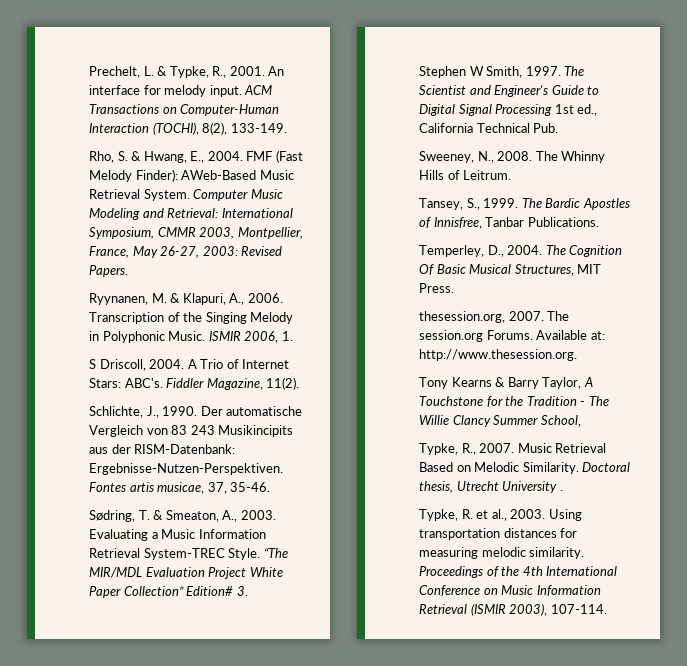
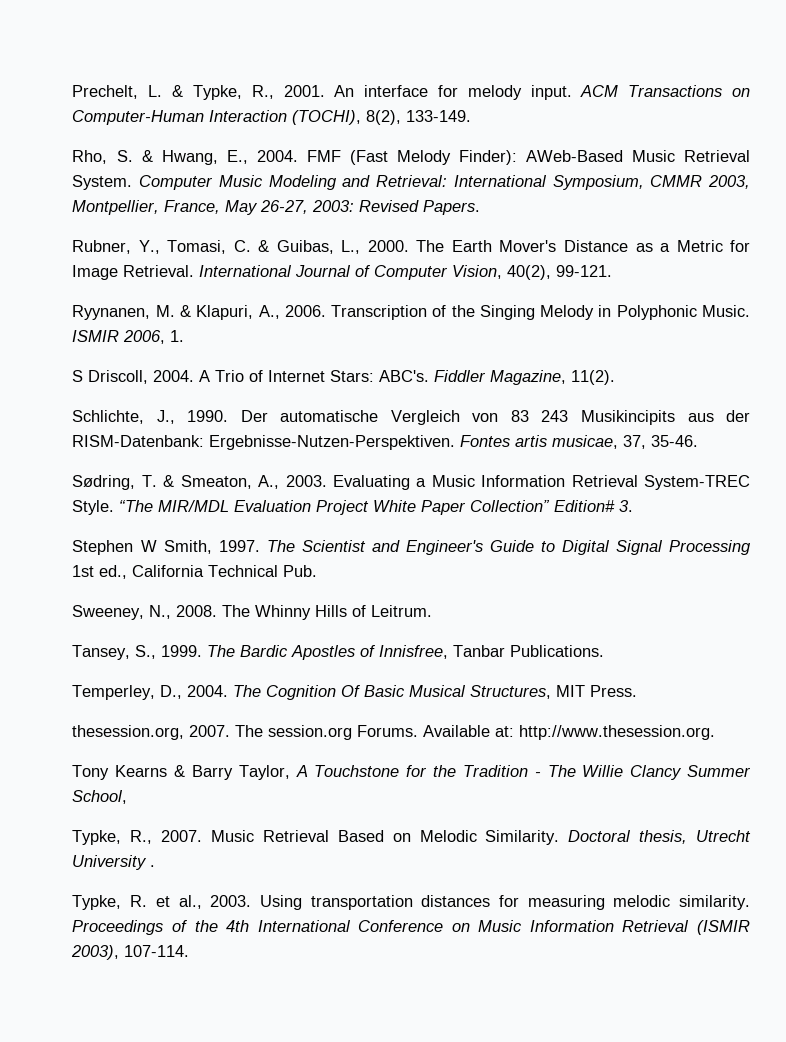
+ Rubner, Y., Tomasi, C. & Guibas, L., 2000. The Earth Mover's Distance as a Metric for Image Retrieval. International Journal of Computer Vision, 40(2), 99-121.

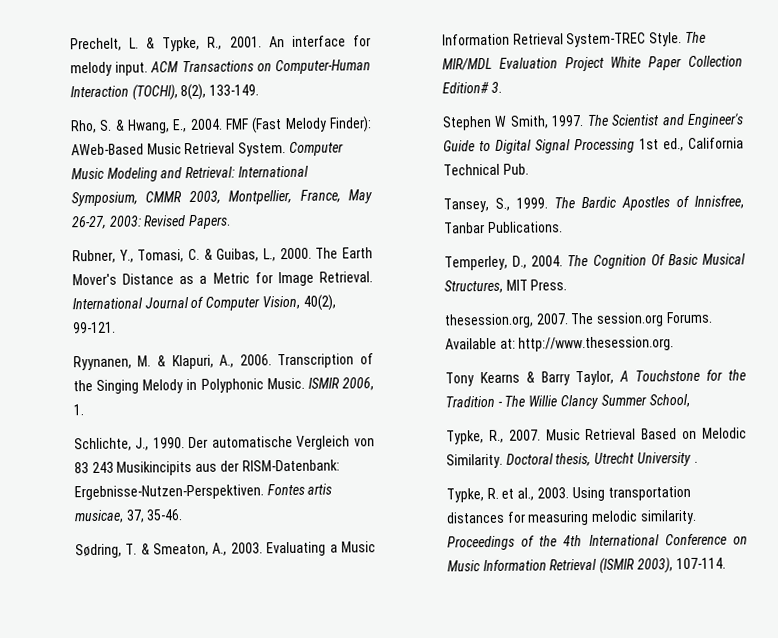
- S Driscoll, 2004. A Trio of Internet Stars: ABC's. Fiddler Magazine, 11(2).
- “The MIR/MDL Evaluation Project White Paper Collection” Edition# 3.
+ The MIR/MDL Evaluation Project White Paper Collection Edition# 3.
- Sweeney, N., 2008. The Whinny Hills of Leitrum.

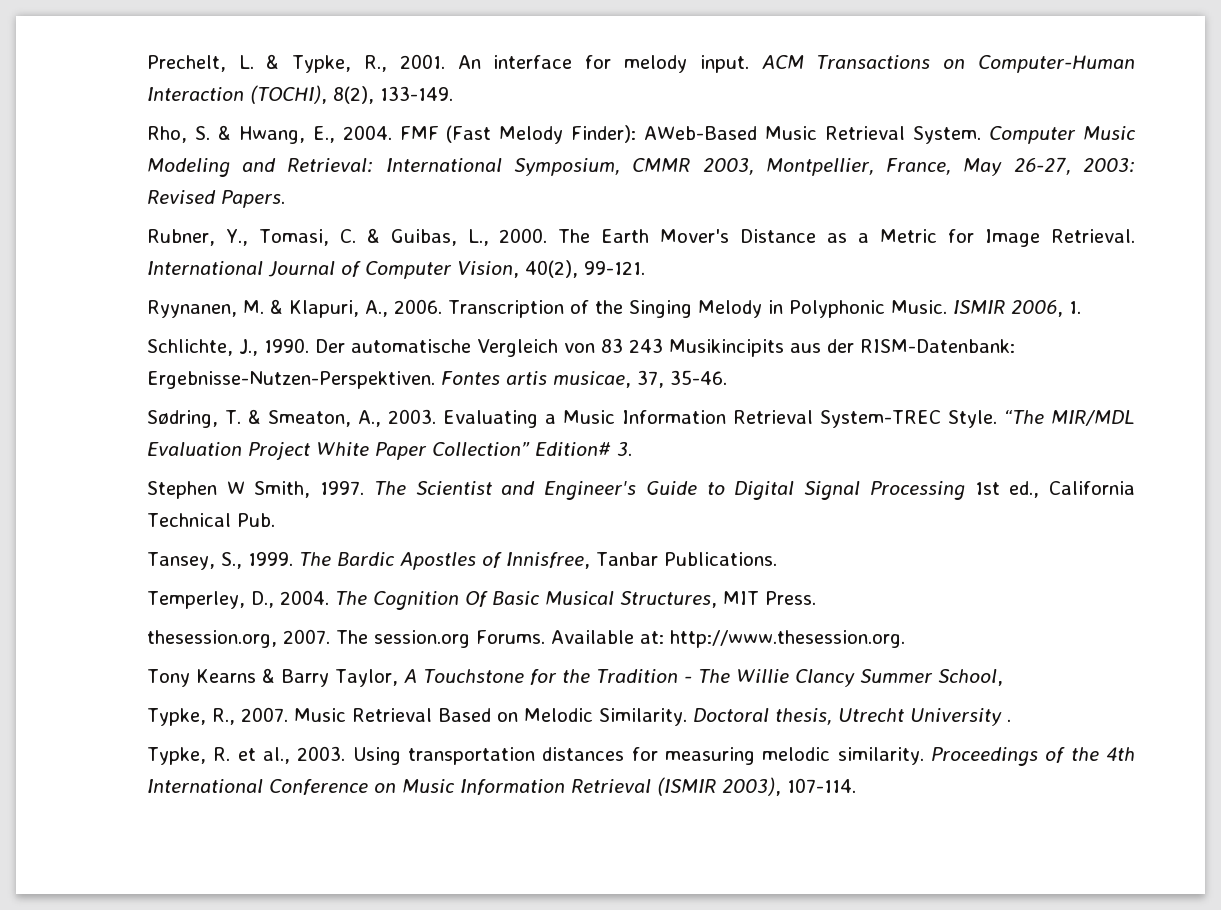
- The MIR/MDL Evaluation Project White Paper Collection Edition# 3.
+ “The MIR/MDL Evaluation Project White Paper Collection” Edition# 3.

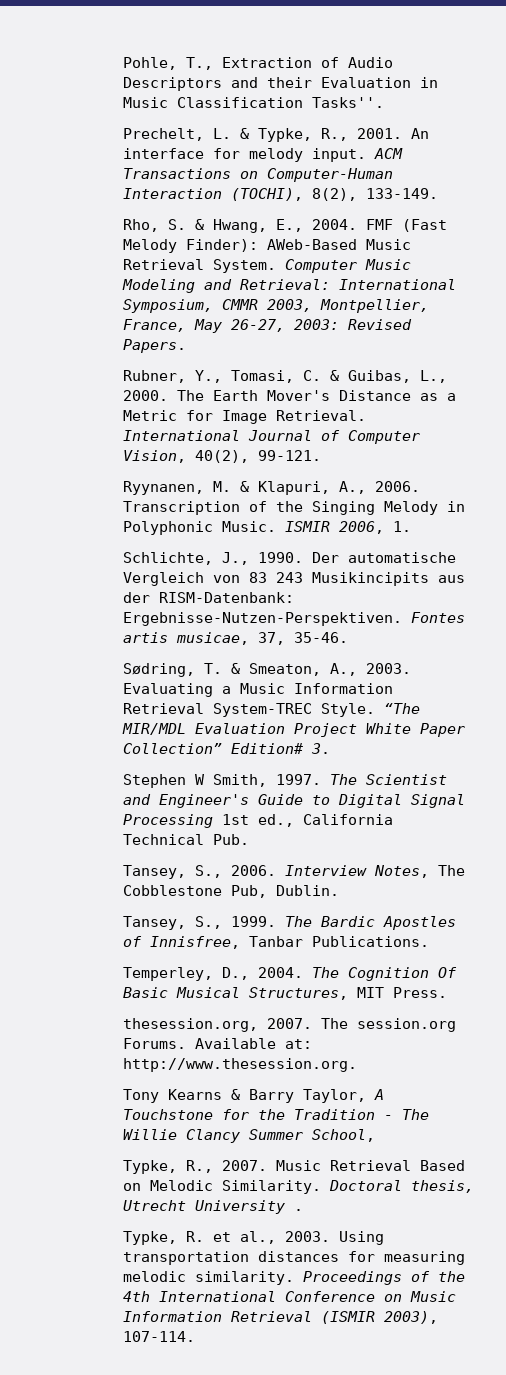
+ Pohle, T., Extraction of Audio Descriptors and their Evaluation in Music Classification Tasks''.
+ Tansey, S., 2006. Interview Notes, The Cobblestone Pub, Dublin.

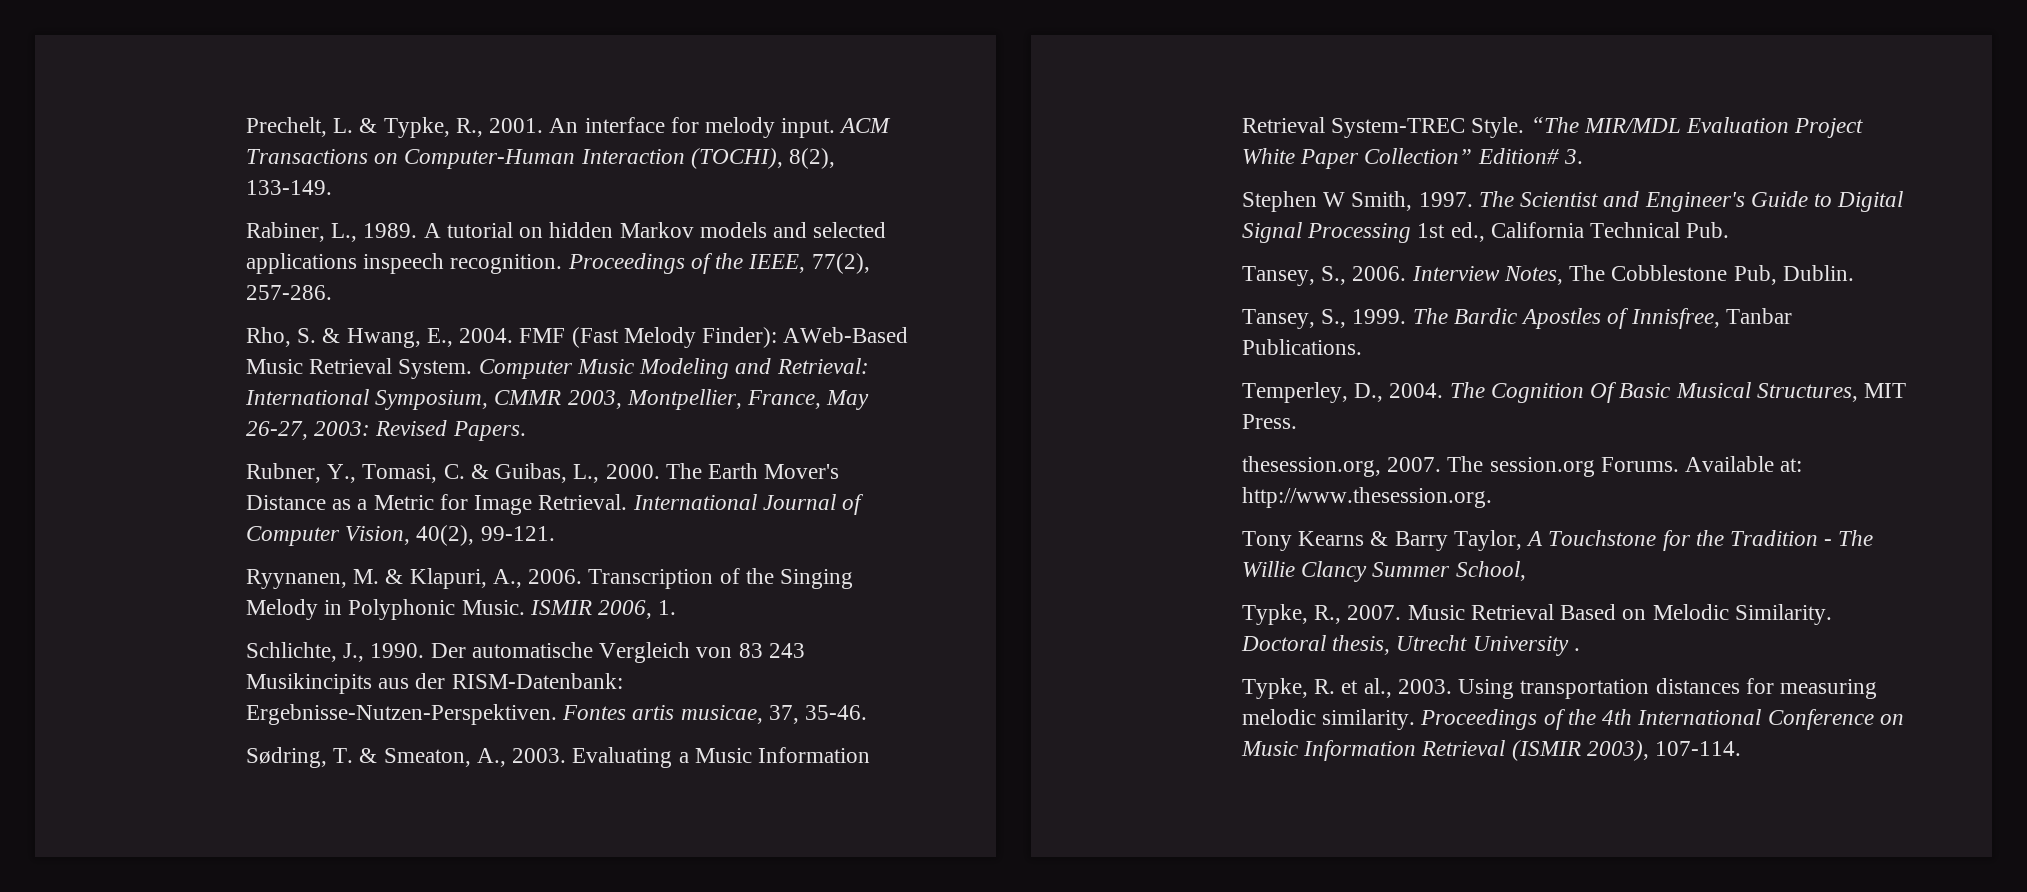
- Pohle, T., Extraction of Audio Descriptors and their Evaluation in Music Classification Tasks''.
+ Rabiner, L., 1989. A tutorial on hidden Markov models and selected applications inspeech recognition. Proceedings of the IEEE, 77(2), 257-286.

